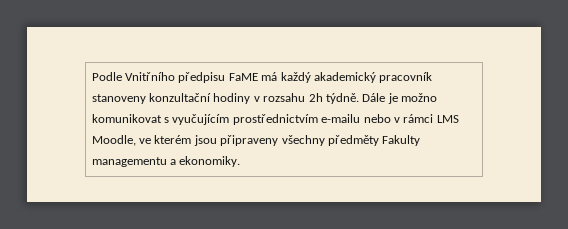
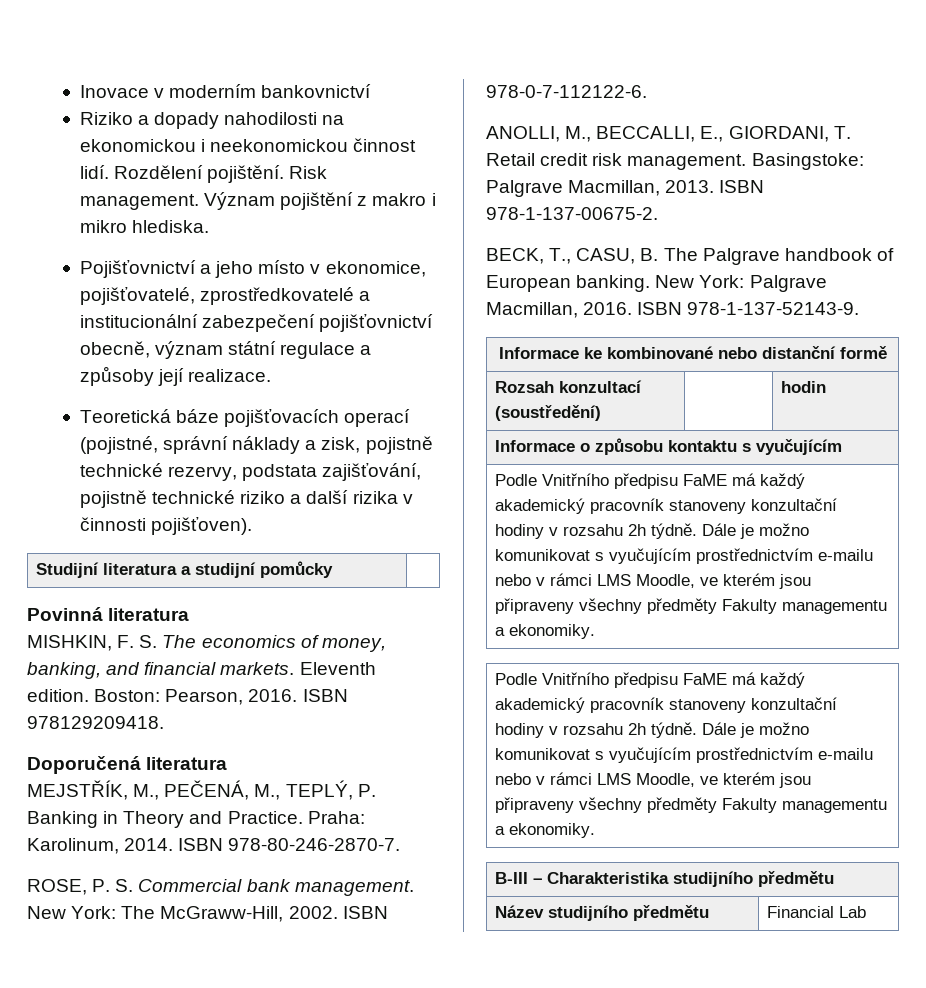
+ Inovace v moderním bankovnictví
+ Riziko a dopady nahodilosti na ekonomickou i neekonomickou činnost lidí. Rozdělení pojištění. Risk management. Význam pojištění z makro i mikro hlediska.
+ Pojišťovnictví a jeho místo v ekonomice, pojišťovatelé, zprostředkovatelé a institucionální zabezpečení pojišťovnictví obecně, význam státní regulace a způsoby její realizace.
+ Teoretická báze pojišťovacích operací (pojistné, správní náklady a zisk, pojistně technické rezervy, podstata zajišťování, pojistně technické riziko a další rizika v činnosti pojišťoven).
+ Studijní literatura a studijní pomůcky |
+ Povinná literatura
+ MISHKIN, F. S. The economics of money, banking, and financial markets. Eleventh edition. Boston: Pearson, 2016. ISBN 978129209418.
+ Doporučená literatura
+ MEJSTŘÍK, M., PEČENÁ, M., TEPLÝ, P. Banking in Theory and Practice. Praha: Karolinum, 2014. ISBN 978-80-246-2870-7.
+ ROSE, P. S. Commercial bank management. New York: The McGraww-Hill, 2002. ISBN 978-0-7-112122-6.
+ ANOLLI, M., BECCALLI, E., GIORDANI, T. Retail credit risk management. Basingstoke: Palgrave Macmillan, 2013. ISBN 978-1-137-00675-2.
+ BECK, T., CASU, B. The Palgrave handbook of European banking. New York: Palgrave Macmillan, 2016. ISBN 978-1-137-52143-9.
+ Informace ke kombinované nebo distanční formě
+ Rozsah konzultací (soustředění) | | hodin
+ Informace o způsobu kontaktu s vyučujícím
  Podle Vnitřního předpisu FaME má každý akademický pracovník stanoveny konzultační hodiny v rozsahu 2h týdně. Dále je možno komunikovat s vyučujícím prostřednictvím e-mailu nebo v rámci LMS Moodle, ve kterém jsou připraveny všechny předměty Fakulty managementu a ekonomiky.
+ Podle Vnitřního předpisu FaME má každý akademický pracovník stanoveny konzultační hodiny v rozsahu 2h týdně. Dále je možno komunikovat s vyučujícím prostřednictvím e-mailu nebo v rámci LMS Moodle, ve kterém jsou připraveny všechny předměty Fakulty managementu a ekonomiky.
+ B-III – Charakteristika studijního předmětu
+ Název studijního předmětu | Financial Lab

